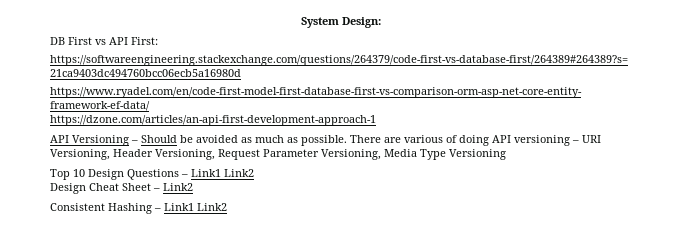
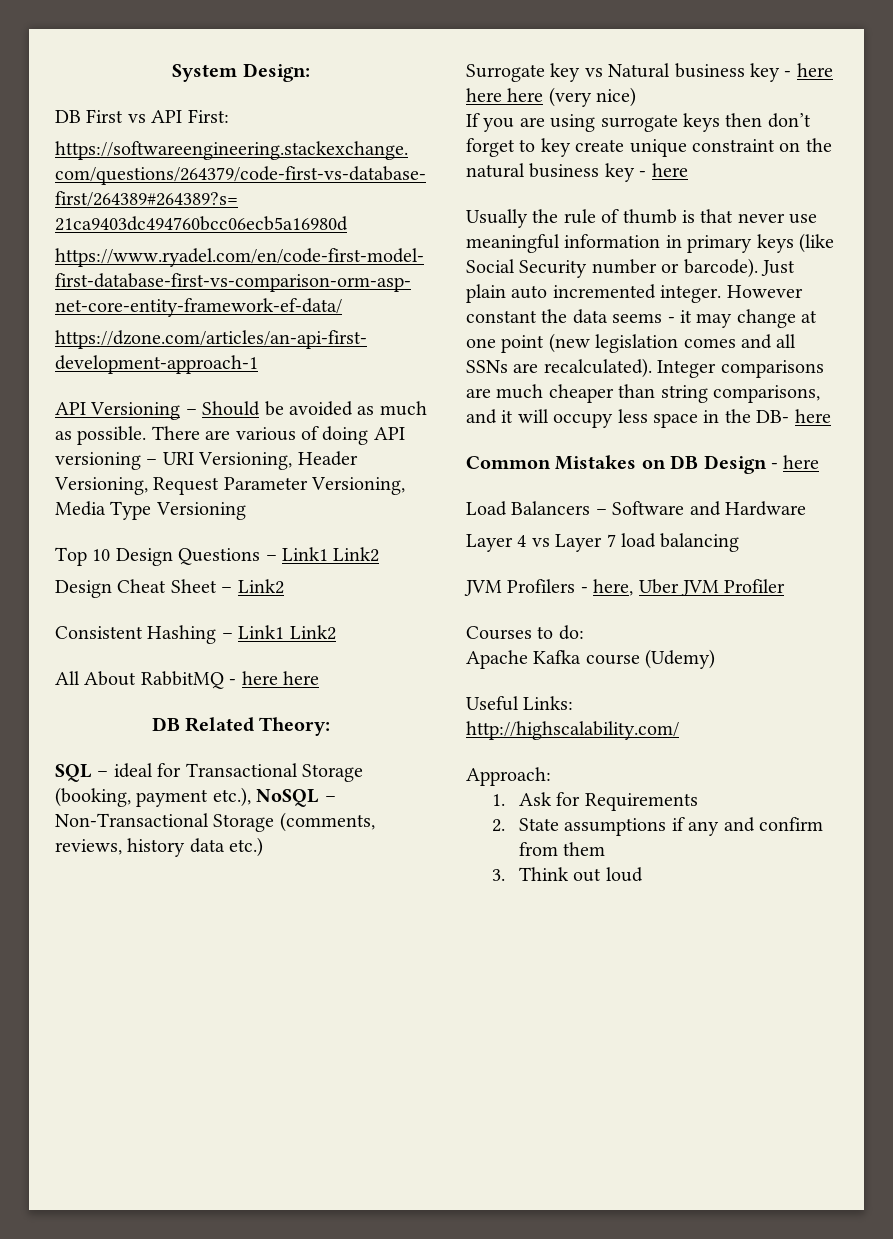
+ All About RabbitMQ - here here
+ DB Related Theory:
+ SQL – ideal for Transactional Storage (booking, payment etc.), NoSQL – Non-Transactional Storage (comments, reviews, history data etc.)
+ Surrogate key vs Natural business key - here here here (very nice)
+ If you are using surrogate keys then don’t forget to key create unique constraint on the natural business key - here
+ Usually the rule of thumb is that never use meaningful information in primary keys (like Social Security number or barcode). Just plain auto incremented integer. However constant the data seems - it may change at one point (new legislation comes and all SSNs are recalculated). Integer comparisons are much cheaper than string comparisons, and it will occupy less space in the DB- here
+ Common Mistakes on DB Design - here
+ Load Balancers – Software and Hardware
+ Layer 4 vs Layer 7 load balancing
+ JVM Profilers - here, Uber JVM Profiler
+ Courses to do:
+ Apache Kafka course (Udemy)
+ Useful Links:
+ http://highscalability.com/
+ Approach:
+ 1. Ask for Requirements
+ 2. State assumptions if any and confirm from them
+ 3. Think out loud

